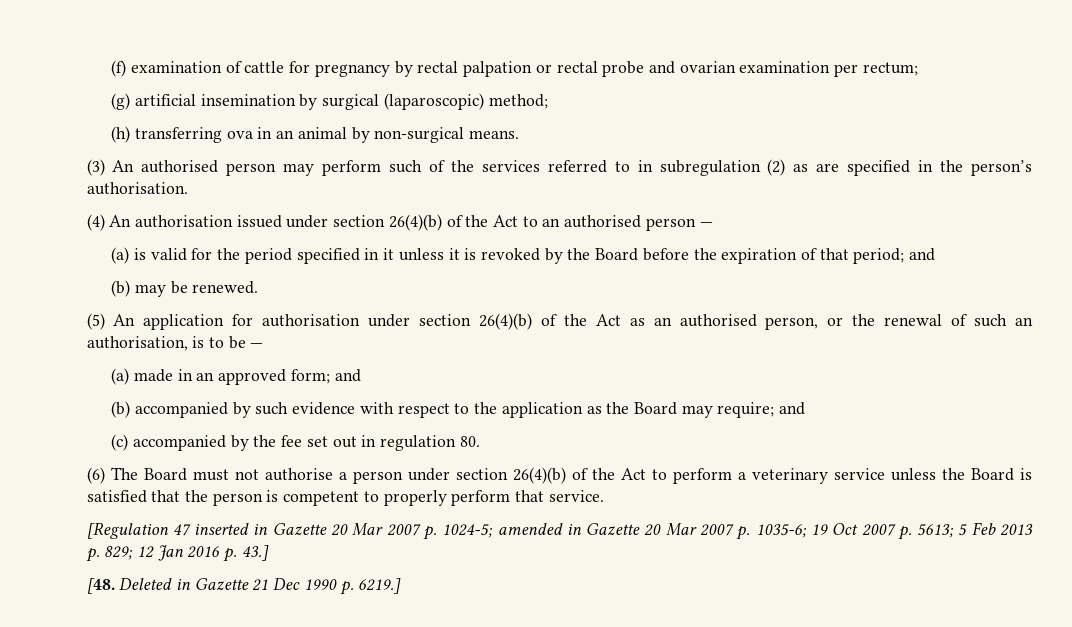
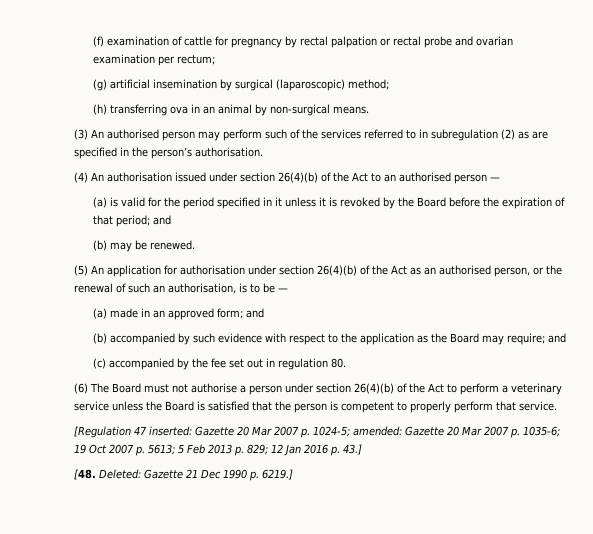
- [Regulation 47 inserted in Gazette 20 Mar 2007 p. 1024-5; amended in Gazette 20 Mar 2007 p. 1035-6; 19 Oct 2007 p. 5613; 5 Feb 2013 p. 829; 12 Jan 2016 p. 43.]
+ [Regulation 47 inserted: Gazette 20 Mar 2007 p. 1024-5; amended: Gazette 20 Mar 2007 p. 1035-6; 19 Oct 2007 p. 5613; 5 Feb 2013 p. 829; 12 Jan 2016 p. 43.]
- [48. Deleted in Gazette 21 Dec 1990 p. 6219.]
+ [48. Deleted: Gazette 21 Dec 1990 p. 6219.]

